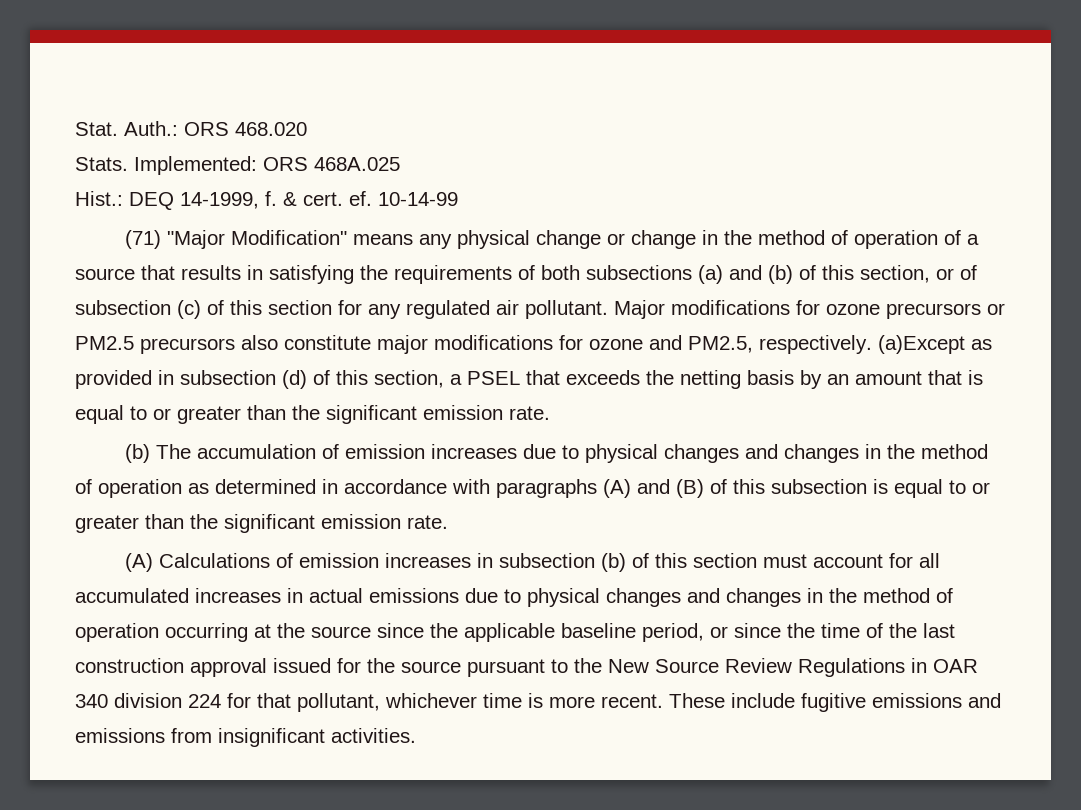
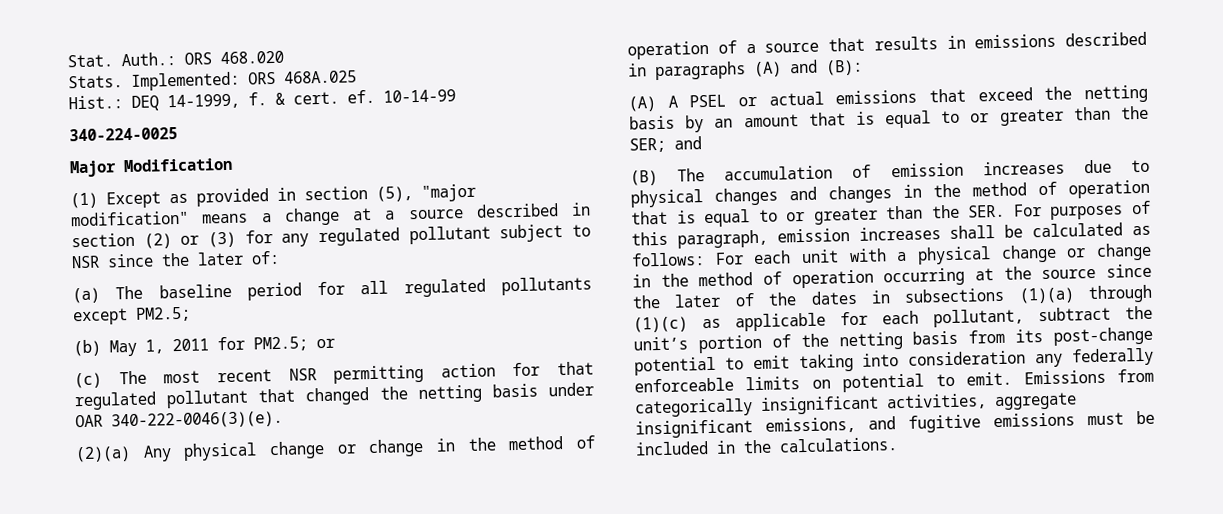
- (71) "Major Modification" means any physical change or change in the method of operation of a source that results in satisfying the requirements of both subsections (a) and (b) of this section, or of subsection (c) of this section for any regulated air pollutant. Major modifications for ozone precursors or PM2.5 precursors also constitute major modifications for ozone and PM2.5, respectively. (a)Except as provided in subsection (d) of this section, a PSEL that exceeds the netting basis by an amount that is equal to or greater than the significant emission rate.
- (b) The accumulation of emission increases due to physical changes and changes in the method of operation as determined in accordance with paragraphs (A) and (B) of this subsection is equal to or greater than the significant emission rate.
- (A) Calculations of emission increases in subsection (b) of this section must account for all accumulated increases in actual emissions due to physical changes and changes in the method of operation occurring at the source since the applicable baseline period, or since the time of the last construction approval issued for the source pursuant to the New Source Review Regulations in OAR 340 division 224 for that pollutant, whichever time is more recent. These include fugitive emissions and emissions from insignificant activities.
+ 340-224-0025
+ Major Modification
+ (1) Except as provided in section (5), "major modification" means a change at a source described in section (2) or (3) for any regulated pollutant subject to NSR since the later of:
+ (a) The baseline period for all regulated pollutants except PM2.5;
+ (b) May 1, 2011 for PM2.5; or
+ (c) The most recent NSR permitting action for that regulated pollutant that changed the netting basis under OAR 340-222-0046(3)(e).
+ (2)(a) Any physical change or change in the method of operation of a source that results in emissions described in paragraphs (A) and (B):
+ (A) A PSEL or actual emissions that exceed the netting basis by an amount that is equal to or greater than the SER; and
+ (B) The accumulation of emission increases due to physical changes and changes in the method of operation that is equal to or greater than the SER. For purposes of this paragraph, emission increases shall be calculated as follows: For each unit with a physical change or change in the method of operation occurring at the source since the later of the dates in subsections (1)(a) through (1)(c) as applicable for each pollutant, subtract the unit’s portion of the netting basis from its post-change potential to emit taking into consideration any federally enforceable limits on potential to emit. Emissions from categorically insignificant activities, aggregate insignificant emissions, and fugitive emissions must be included in the calculations.

